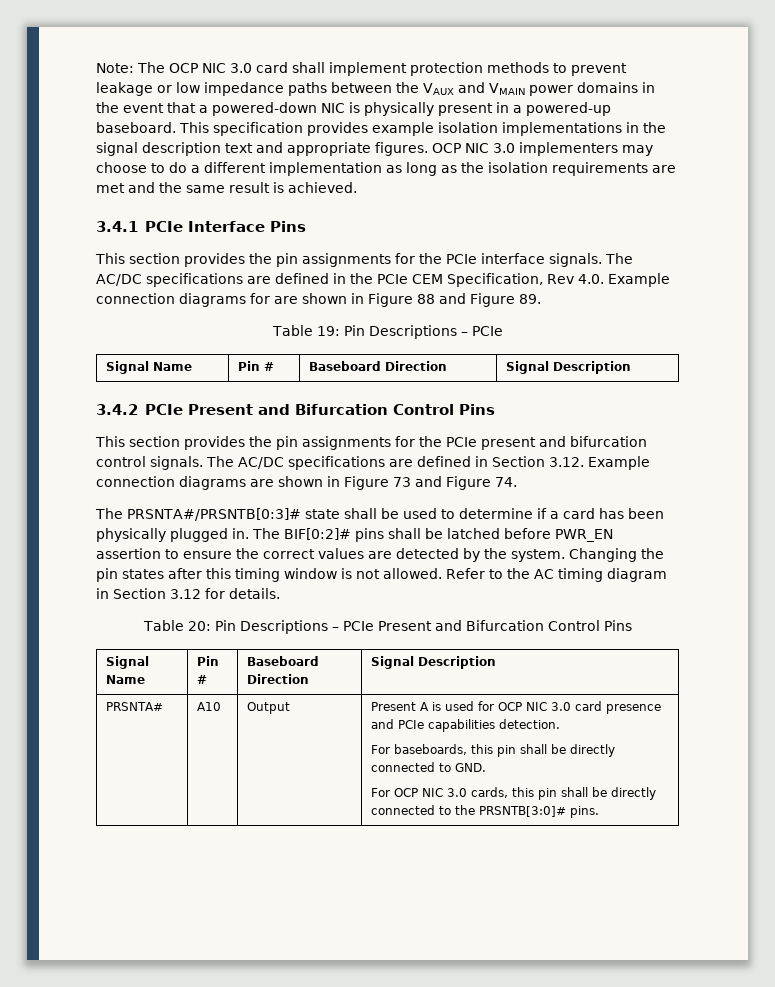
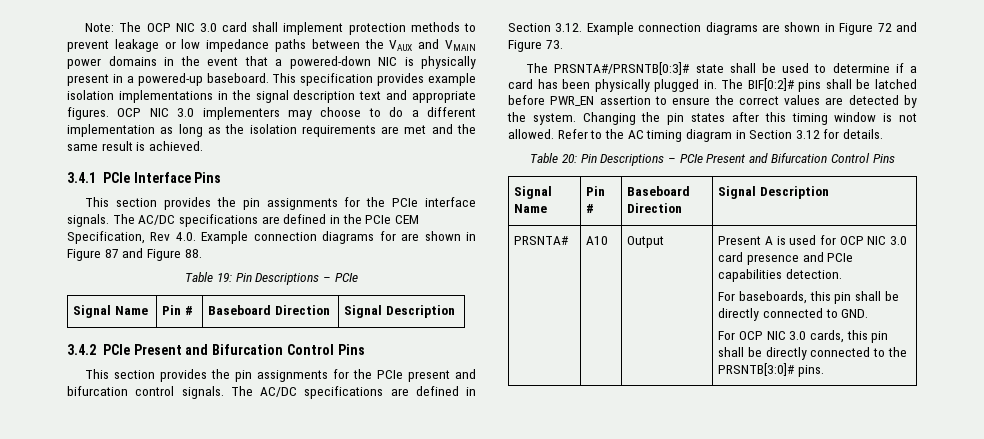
- The AC/DC specifications are defined in the PCIe CEM Specification, Rev 4.0. Example connection diagrams for are shown in Figure 88 and Figure 89.
+ The AC/DC specifications are defined in the PCIe CEM Specification, Rev 4.0. Example connection diagrams for are shown in Figure 87 and Figure 88.
- The AC/DC specifications are defined in Section 3.12. Example connection diagrams are shown in Figure 73 and Figure 74.
+ The AC/DC specifications are defined in Section 3.12. Example connection diagrams are shown in Figure 72 and Figure 73.

